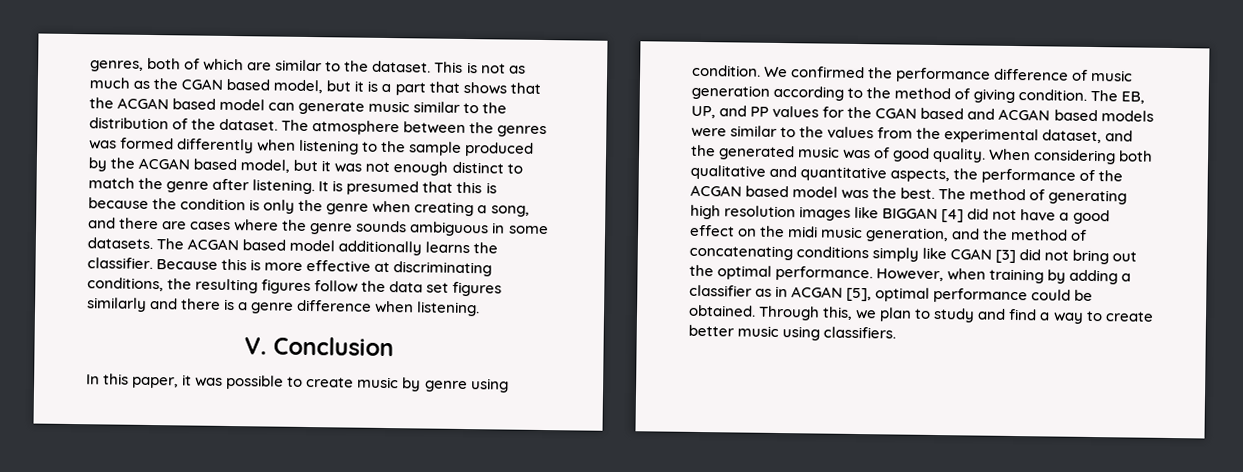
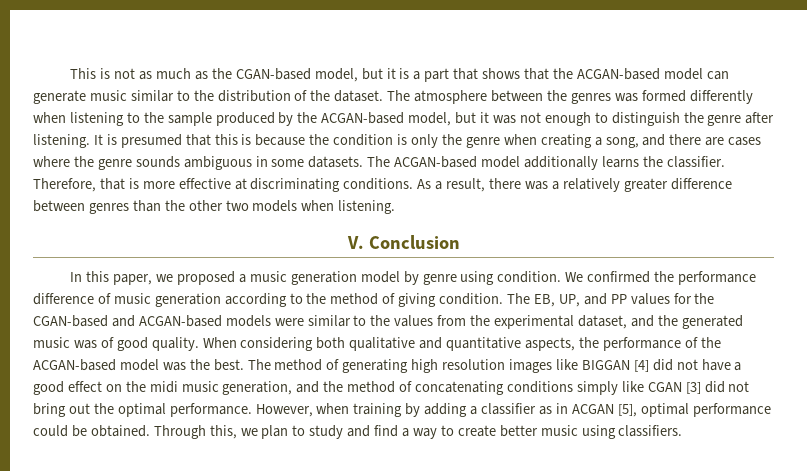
- genres, both of which are similar to the dataset. This is not as much as the CGAN based model, but it is a part that shows that the ACGAN based model can generate music similar to the distribution of the dataset.
+ This is not as much as the CGAN-based model, but it is a part that shows that the ACGAN-based model can generate music similar to the distribution of the dataset.
- The atmosphere between the genres was formed differently when listening to the sample produced by the ACGAN based model, but it was not enough distinct to match the genre after listening.
+ The atmosphere between the genres was formed differently when listening to the sample produced by the ACGAN-based model, but it was not enough to distinguish the genre after listening.
- The ACGAN based model additionally learns the classifier.
+ The ACGAN-based model additionally learns the classifier.
- Because this is more effective at discriminating conditions, the resulting figures follow the data set figures similarly and there is a genre difference when listening.
+ Therefore, that is more effective at discriminating conditions. As a result, there was a relatively greater difference between genres than the other two models when listening.
- In this paper, it was possible to create music by genre using condition.
+ In this paper, we proposed a music generation model by genre using condition.
- The EB, UP, and PP values for the CGAN based and ACGAN based models were similar to the values from the experimental dataset, and the generated music was of good quality.
+ The EB, UP, and PP values for the CGAN-based and ACGAN-based models were similar to the values from the experimental dataset, and the generated music was of good quality.
- When considering both qualitative and quantitative aspects, the performance of the ACGAN based model was the best.
+ When considering both qualitative and quantitative aspects, the performance of the ACGAN-based model was the best.

